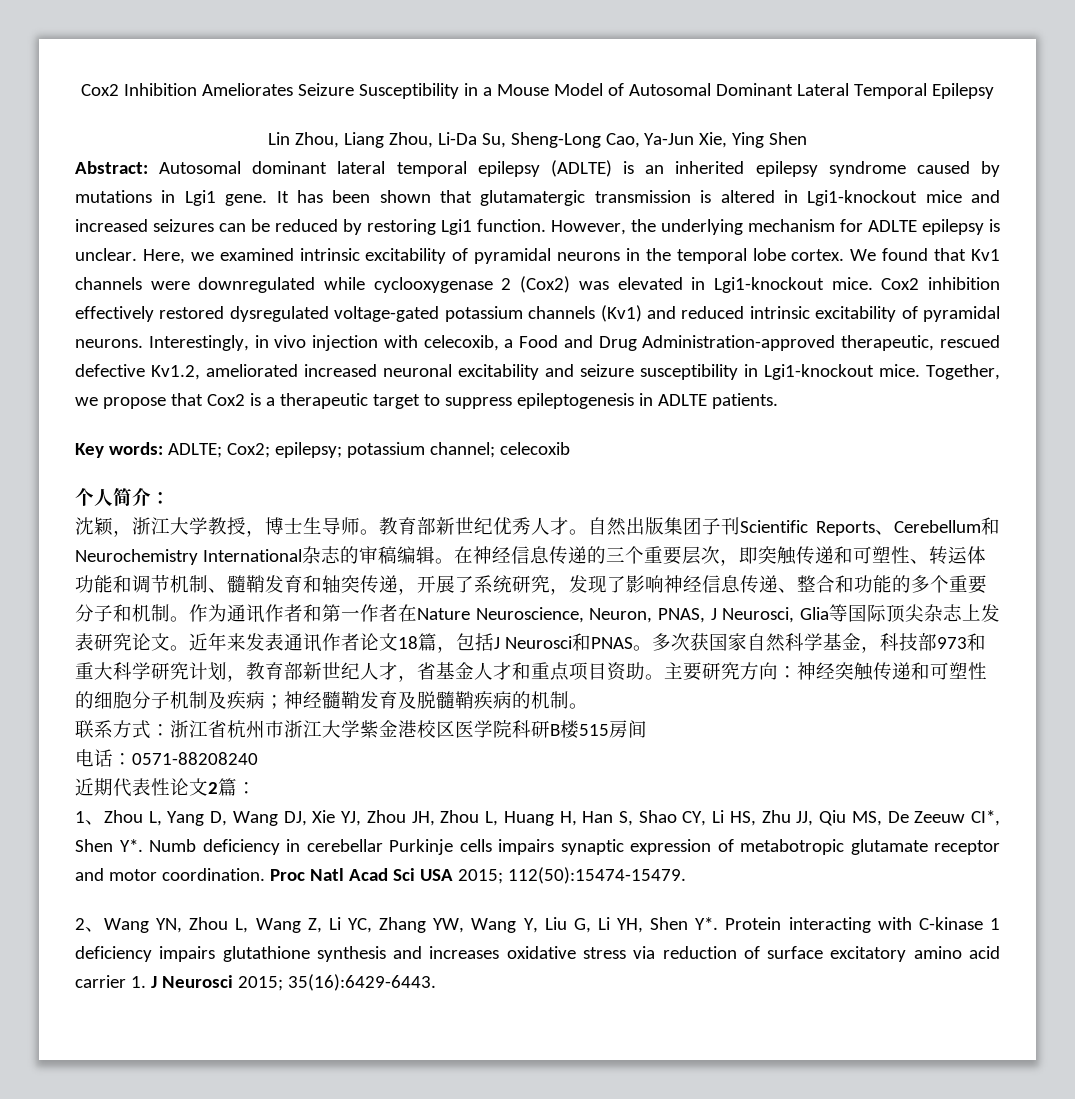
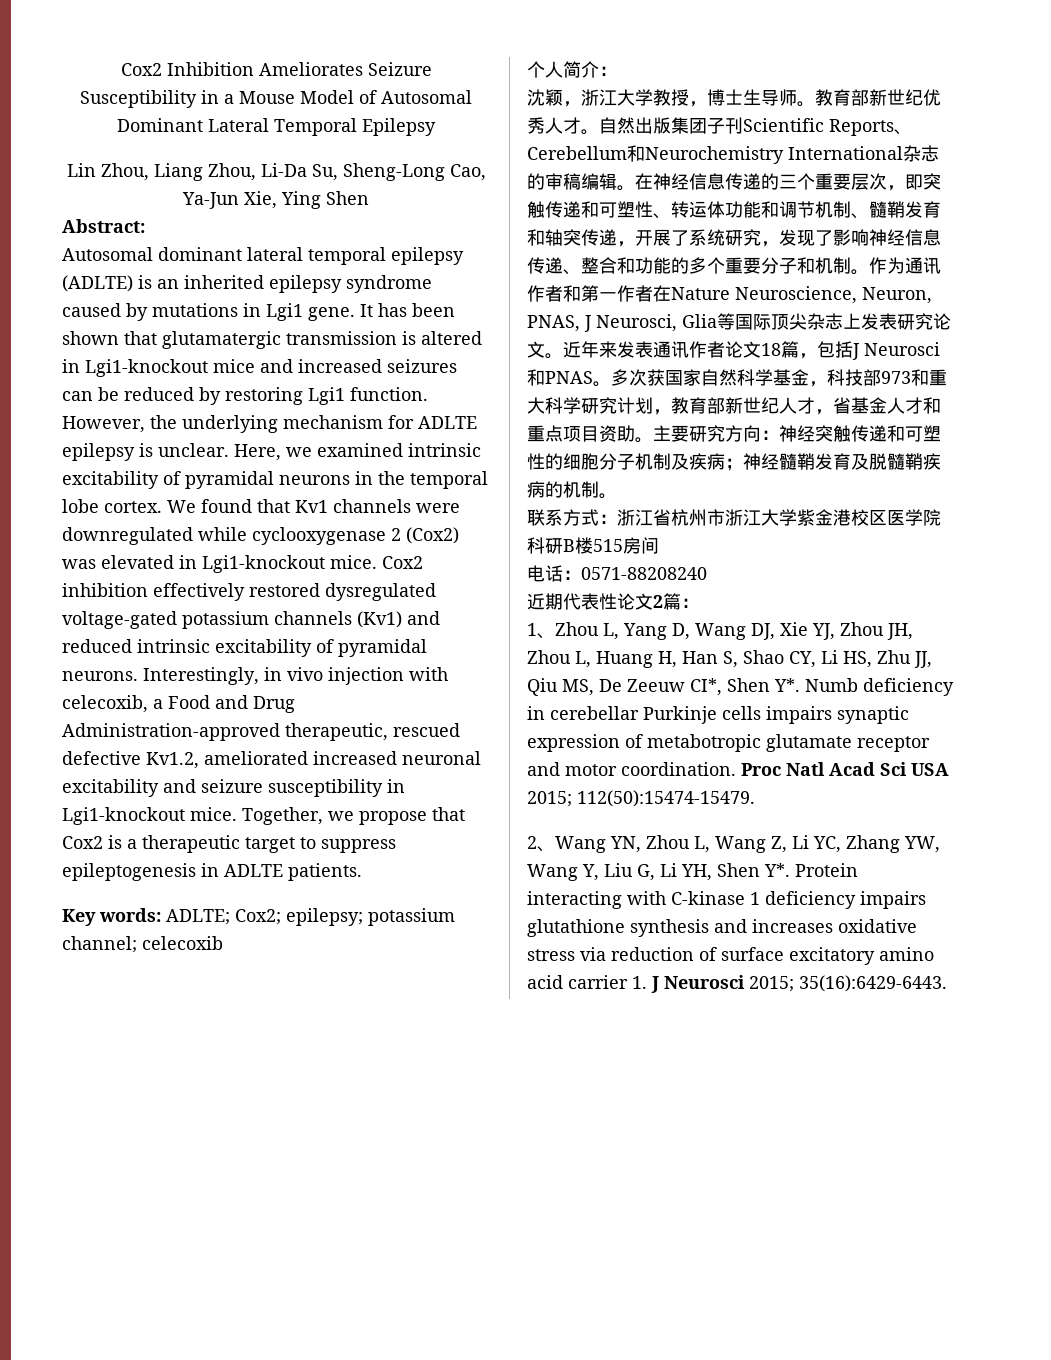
- Abstract: Autosomal dominant lateral temporal epilepsy (ADLTE) is an inherited epilepsy syndrome caused by mutations in Lgi1 gene.
+ Abstract:
+ Autosomal dominant lateral temporal epilepsy (ADLTE) is an inherited epilepsy syndrome caused by mutations in Lgi1 gene.

